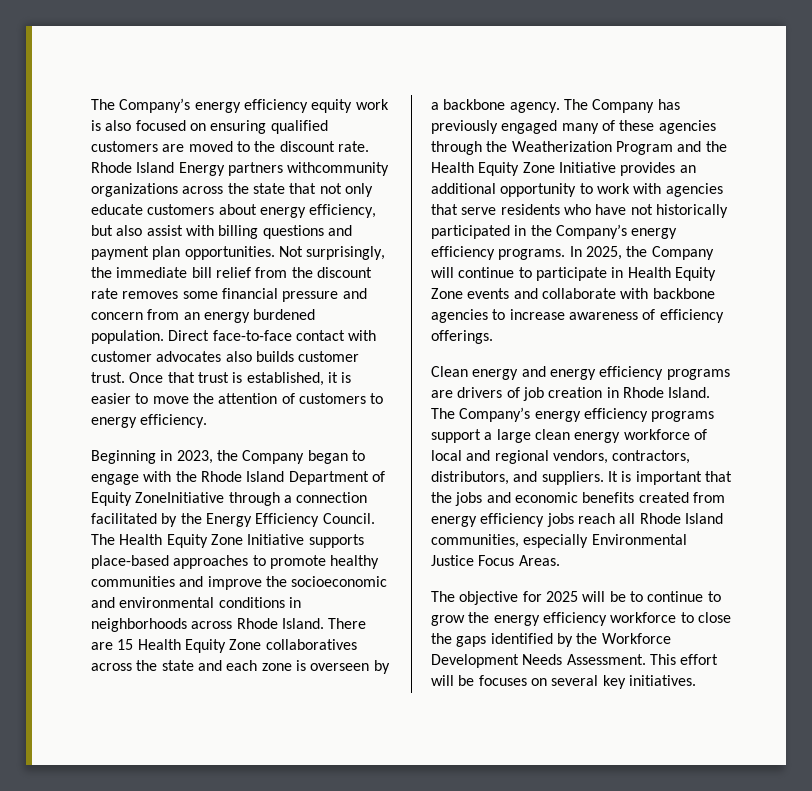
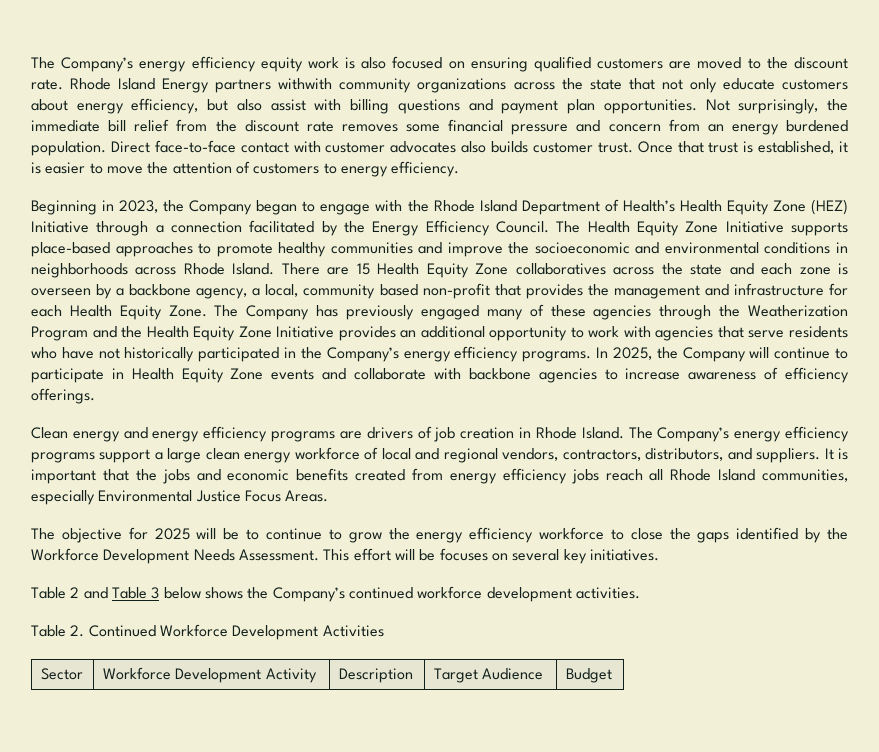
- Rhode Island Energy partners withcommunity organizations across the state that not only educate customers about energy efficiency, but also assist with billing questions and payment plan opportunities.
+ Rhode Island Energy partners withwith community organizations across the state that not only educate customers about energy efficiency, but also assist with billing questions and payment plan opportunities.
- Beginning in 2023, the Company began to engage with the Rhode Island Department of Equity ZoneInitiative through a connection facilitated by the Energy Efficiency Council.
+ Beginning in 2023, the Company began to engage with the Rhode Island Department of Health’s Health Equity Zone (HEZ) Initiative through a connection facilitated by the Energy Efficiency Council.
- There are 15 Health Equity Zone collaboratives across the state and each zone is overseen by a backbone agency.
+ There are 15 Health Equity Zone collaboratives across the state and each zone is overseen by a backbone agency, a local, community based non-profit that provides the management and infrastructure for each Health Equity Zone.
+ Table 2 and Table 3 below shows the Company’s continued workforce development activities.
+ Table 2. Continued Workforce Development Activities
+ Sector | Workforce Development Activity | Description | Target Audience | Budget

